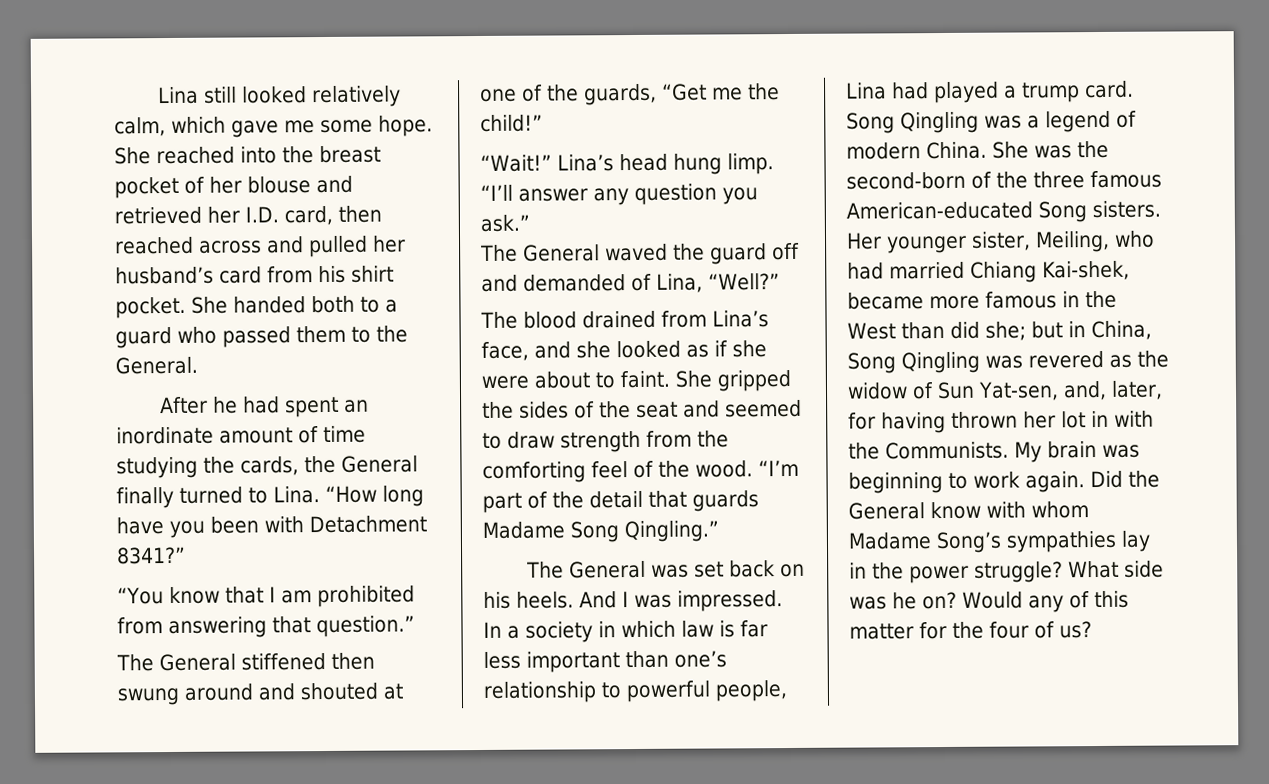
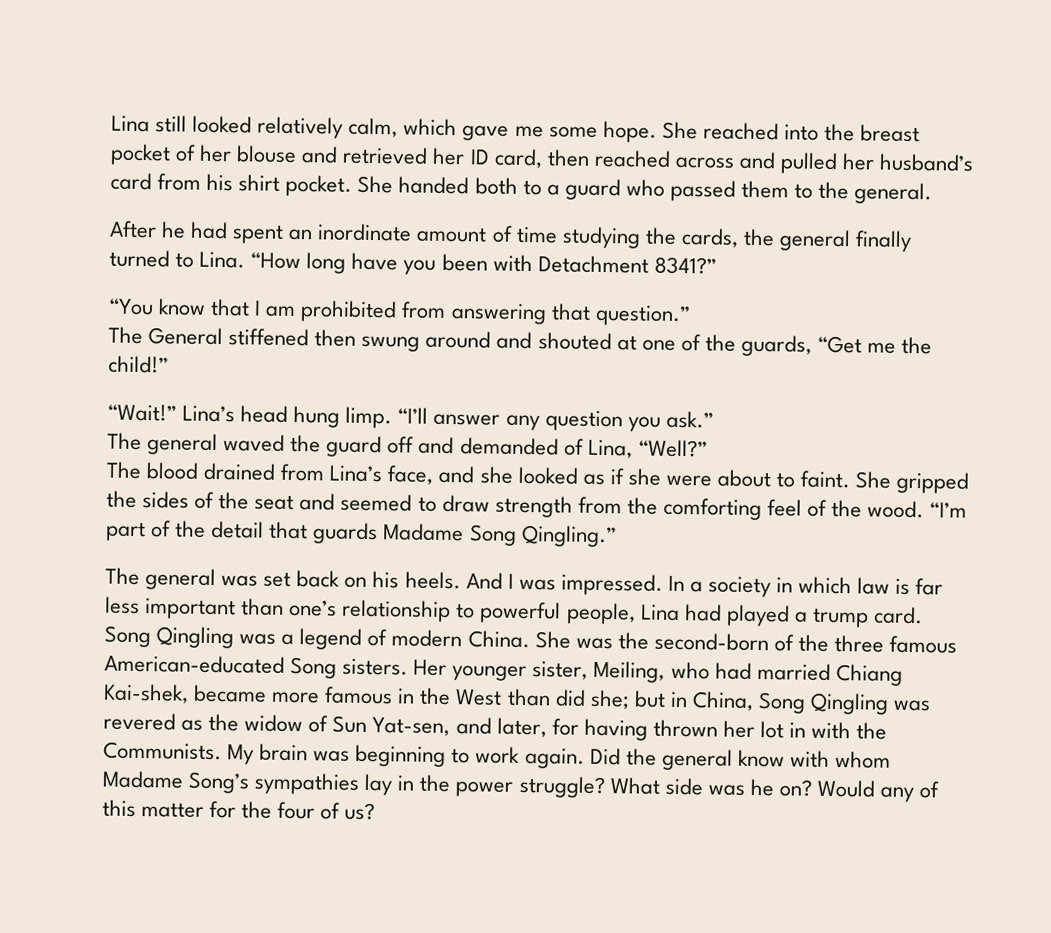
- She reached into the breast pocket of her blouse and retrieved her I.D. card, then reached across and pulled her husband’s card from his shirt pocket.
+ She reached into the breast pocket of her blouse and retrieved her ID card, then reached across and pulled her husband’s card from his shirt pocket.
- She handed both to a guard who passed them to the General.
+ She handed both to a guard who passed them to the general.
- After he had spent an inordinate amount of time studying the cards, the General finally turned to Lina.
+ After he had spent an inordinate amount of time studying the cards, the general finally turned to Lina.
- The General waved the guard off and demanded of Lina, “Well?”
+ The general waved the guard off and demanded of Lina, “Well?”
- The General was set back on his heels.
+ The general was set back on his heels.
- Her younger sister, Meiling, who had married Chiang Kai-shek, became more famous in the West than did she; but in China, Song Qingling was revered as the widow of Sun Yat-sen, and, later, for having thrown her lot in with the Communists.
+ Her younger sister, Meiling, who had married Chiang Kai-shek, became more famous in the West than did she; but in China, Song Qingling was revered as the widow of Sun Yat-sen, and later, for having thrown her lot in with the Communists.
- Did the General know with whom Madame Song’s sympathies lay in the power struggle?
+ Did the general know with whom Madame Song’s sympathies lay in the power struggle?

